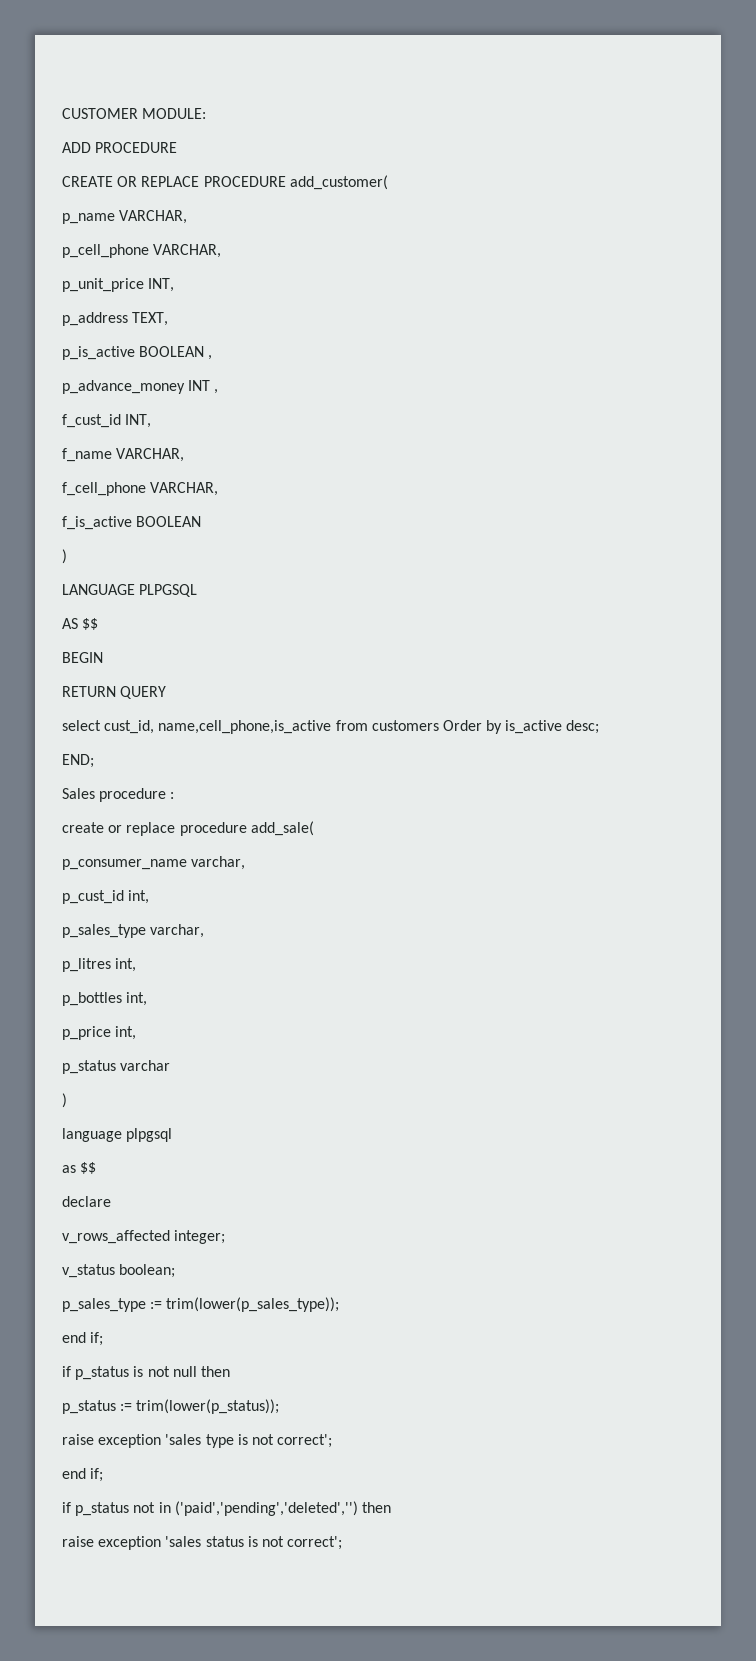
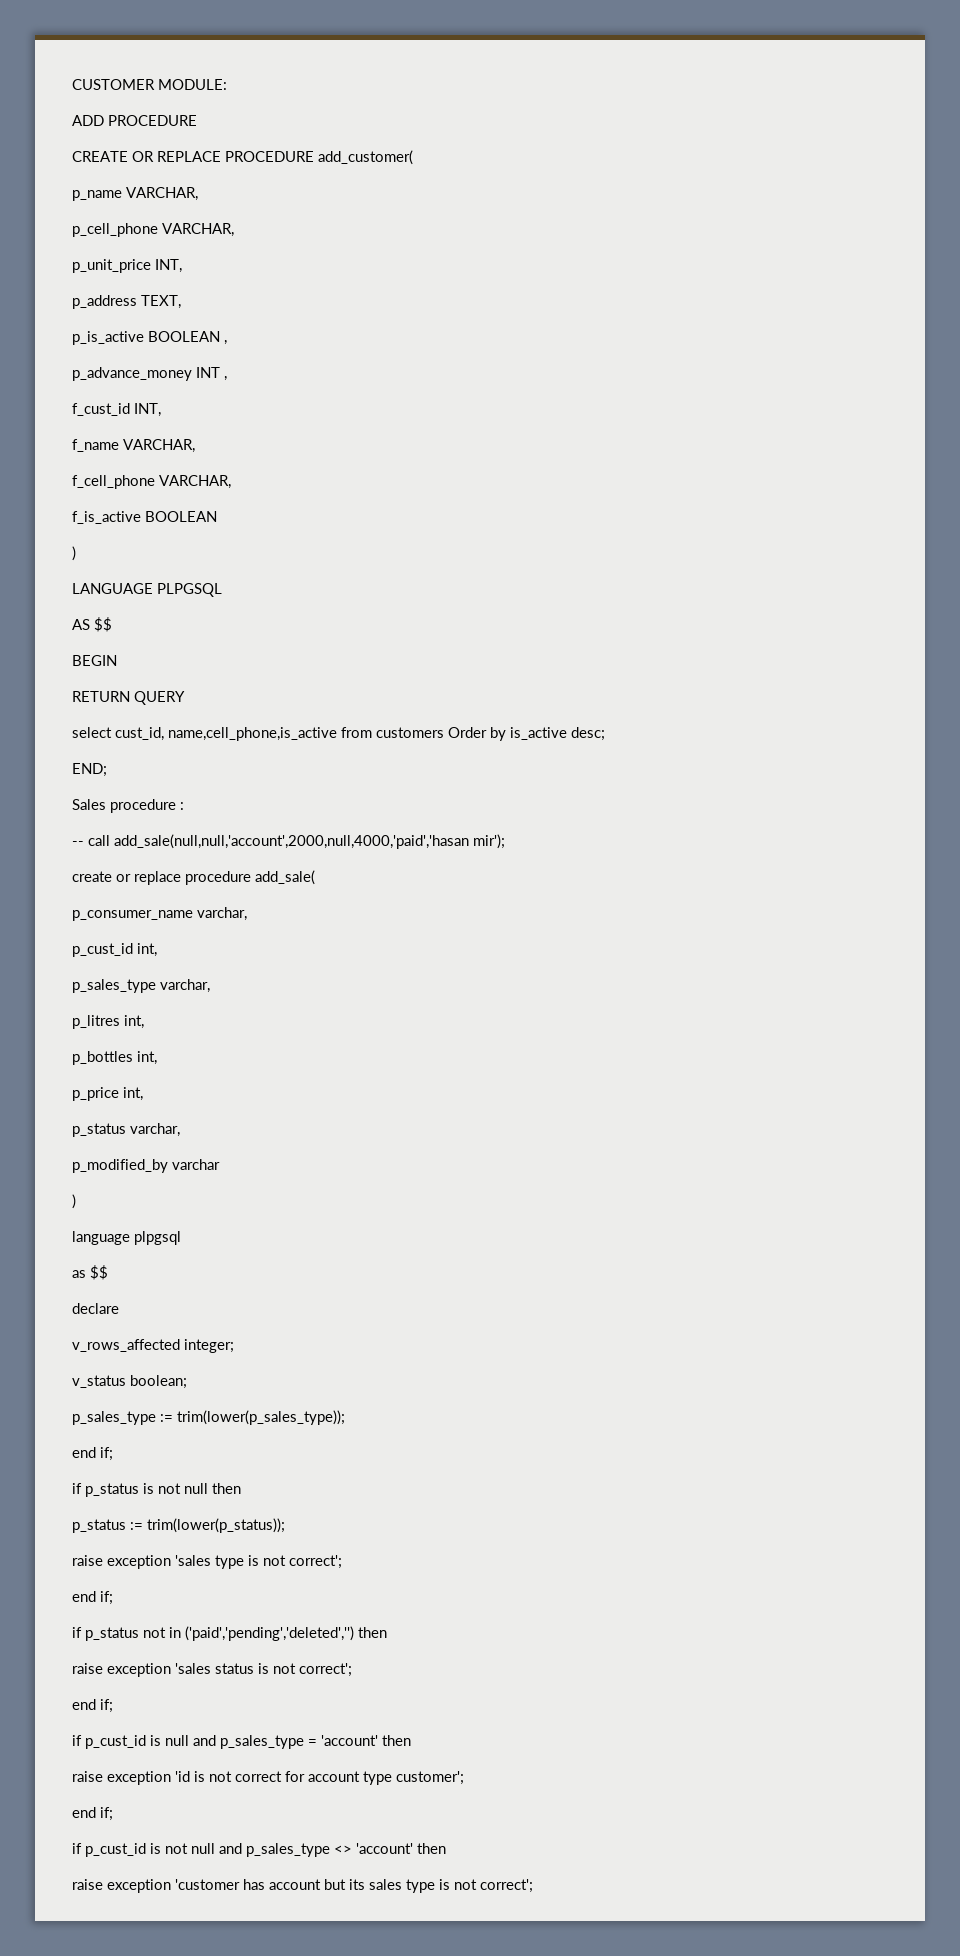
+ -- call add_sale(null,null,'account',2000,null,4000,'paid','hasan mir');
- p_status varchar
+ p_status varchar,
+ p_modified_by varchar
  raise exception 'sales status is not correct';
+ end if;
+ if p_cust_id is null and p_sales_type = 'account' then
+ raise exception 'id is not correct for account type customer';
+ end if;
+ if p_cust_id is not null and p_sales_type <> 'account' then
+ raise exception 'customer has account but its sales type is not correct';

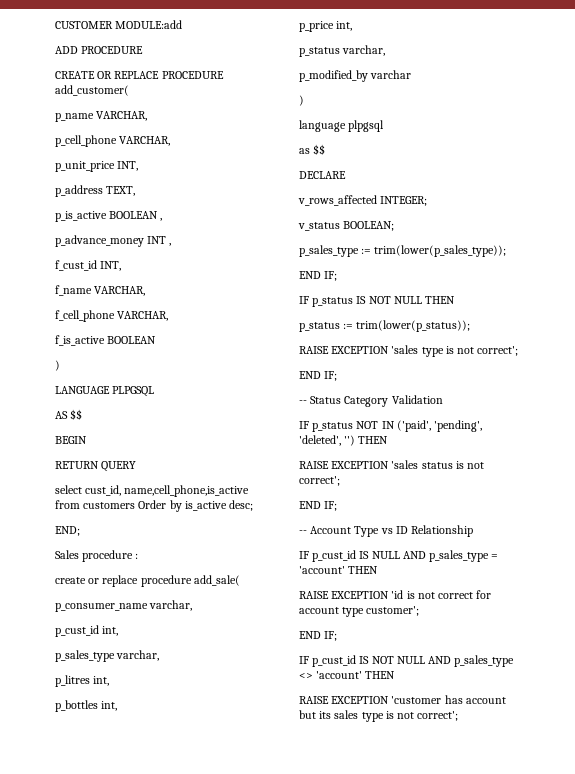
- CUSTOMER MODULE:
+ CUSTOMER MODULE:add
- -- call add_sale(null,null,'account',2000,null,4000,'paid','hasan mir');
- declare
+ DECLARE
- v_rows_affected integer;
+ v_rows_affected INTEGER;
- v_status boolean;
+ v_status BOOLEAN;
  p_sales_type := trim(lower(p_sales_type));
- end if;
- if p_status is not null then
+ END IF;
+ IF p_status IS NOT NULL THEN
- raise exception 'sales type is not correct';
- end if;
- if p_status not in ('paid','pending','deleted','') then
- raise exception 'sales status is not correct';
- end if;
- if p_cust_id is null and p_sales_type = 'account' then
- raise exception 'id is not correct for account type customer';
- end if;
- if p_cust_id is not null and p_sales_type <> 'account' then
- raise exception 'customer has account but its sales type is not correct';
+ RAISE EXCEPTION 'sales type is not correct';
+ END IF;
+ -- Status Category Validation
+ IF p_status NOT IN ('paid', 'pending', 'deleted', '') THEN
+ RAISE EXCEPTION 'sales status is not correct';
+ END IF;
+ -- Account Type vs ID Relationship
+ IF p_cust_id IS NULL AND p_sales_type = 'account' THEN
+ RAISE EXCEPTION 'id is not correct for account type customer';
+ END IF;
+ IF p_cust_id IS NOT NULL AND p_sales_type <> 'account' THEN
+ RAISE EXCEPTION 'customer has account but its sales type is not correct';

